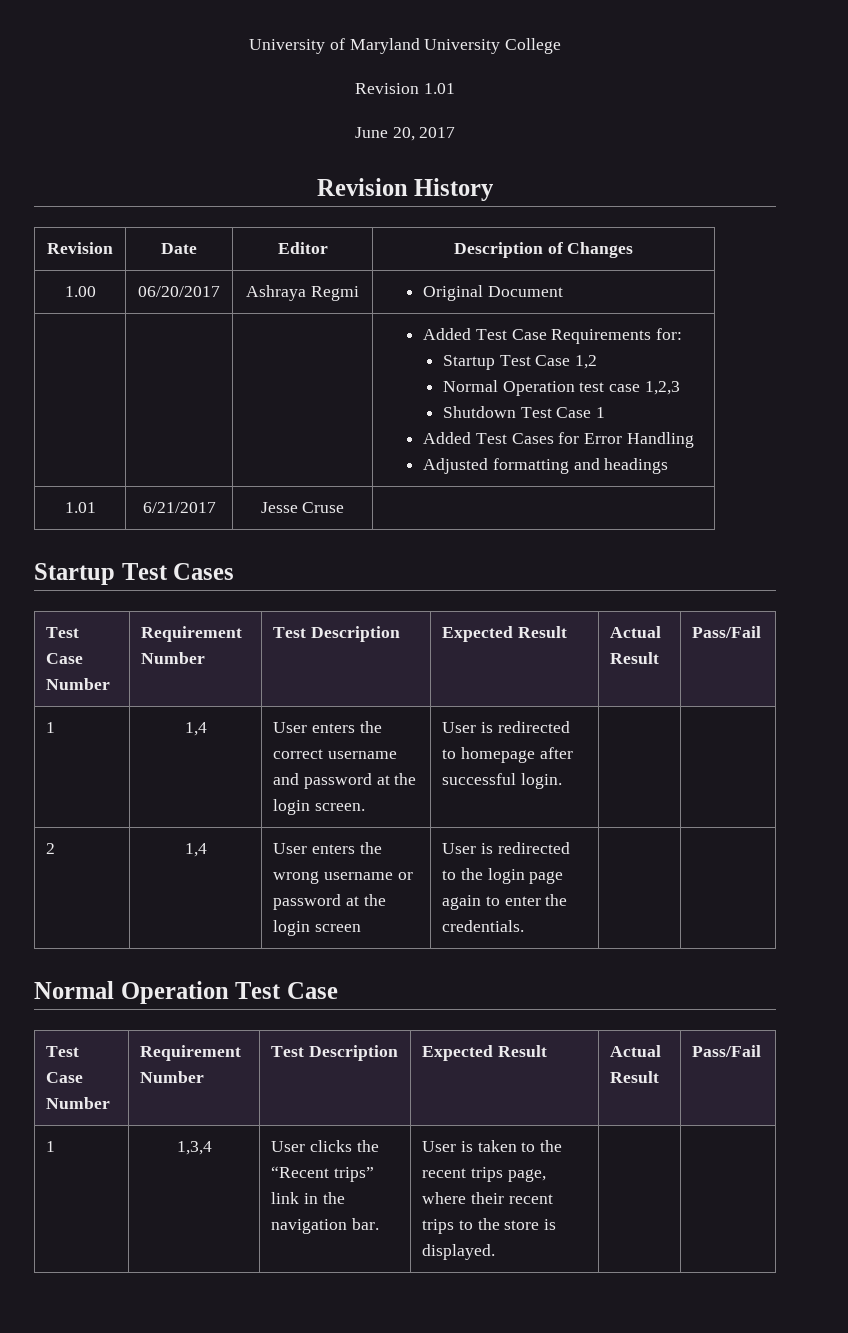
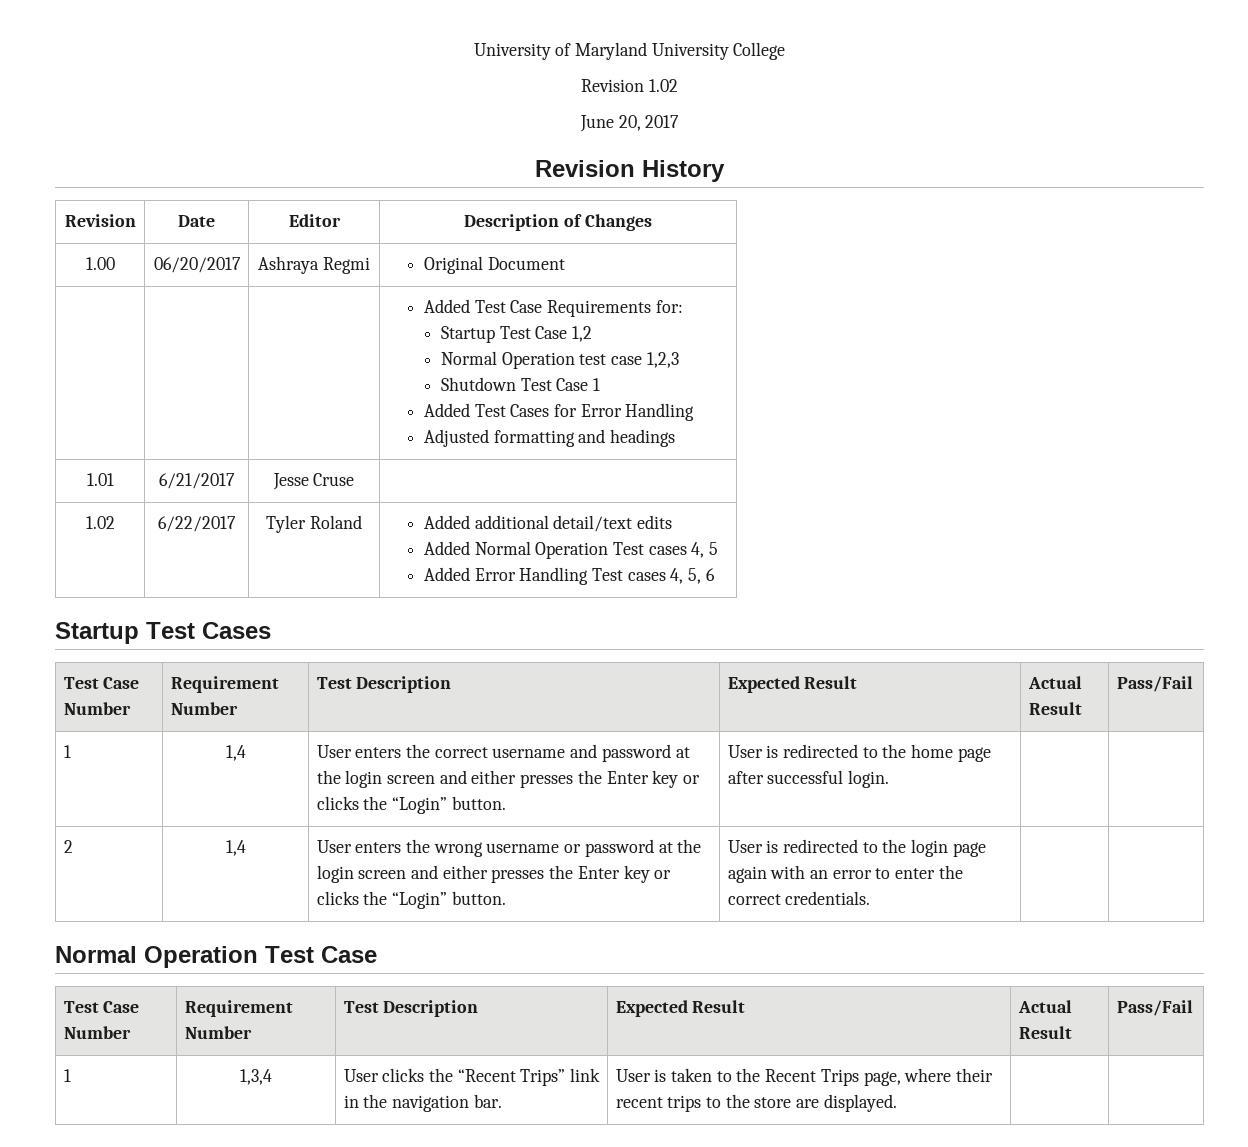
- Revision 1.01
+ Revision 1.02
+ 1.02 | 6/22/2017 | Tyler Roland | Added additional detail/text edits
+ Added Normal Operation Test cases 4, 5
+ Added Error Handling Test cases 4, 5, 6
- 1 | 1,4 | User enters the correct username and password at the login screen. | User is redirected to homepage after successful login. | |
+ 1 | 1,4 | User enters the correct username and password at the login screen and either presses the Enter key or clicks the “Login” button. | User is redirected to the home page after successful login. | |
- 2 | 1,4 | User enters the wrong username or password at the login screen | User is redirected to the login page again to enter the credentials. | |
+ 2 | 1,4 | User enters the wrong username or password at the login screen and either presses the Enter key or clicks the “Login” button. | User is redirected to the login page again with an error to enter the correct credentials. | |
- 1 | 1,3,4 | User clicks the “Recent trips” link in the navigation bar. | User is taken to the recent trips page, where their recent trips to the store is displayed. | |
+ 1 | 1,3,4 | User clicks the “Recent Trips” link in the navigation bar. | User is taken to the Recent Trips page, where their recent trips to the store are displayed. | |

